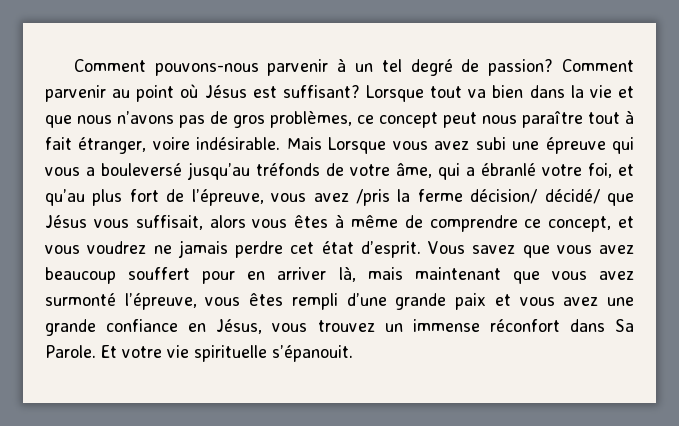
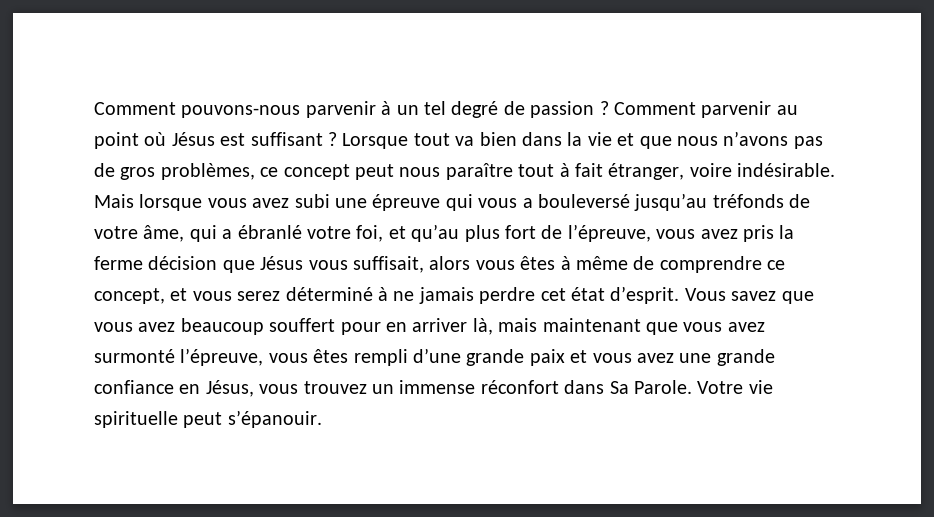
- Comment pouvons-nous parvenir à un tel degré de passion?
+ Comment pouvons-nous parvenir à un tel degré de passion ?
- Comment parvenir au point où Jésus est suffisant?
+ Comment parvenir au point où Jésus est suffisant ?
- Mais Lorsque vous avez subi une épreuve qui vous a bouleversé jusqu’au tréfonds de votre âme, qui a ébranlé votre foi, et qu’au plus fort de l’épreuve, vous avez /pris la ferme décision/ décidé/ que Jésus vous suffisait, alors vous êtes à même de comprendre ce concept, et vous voudrez ne jamais perdre cet état d’esprit.
+ Mais lorsque vous avez subi une épreuve qui vous a bouleversé jusqu’au tréfonds de votre âme, qui a ébranlé votre foi, et qu’au plus fort de l’épreuve, vous avez pris la ferme décision que Jésus vous suffisait, alors vous êtes à même de comprendre ce concept, et vous serez déterminé à ne jamais perdre cet état d’esprit.
- Et votre vie spirituelle s’épanouit.
+ Votre vie spirituelle peut s’épanouir.

